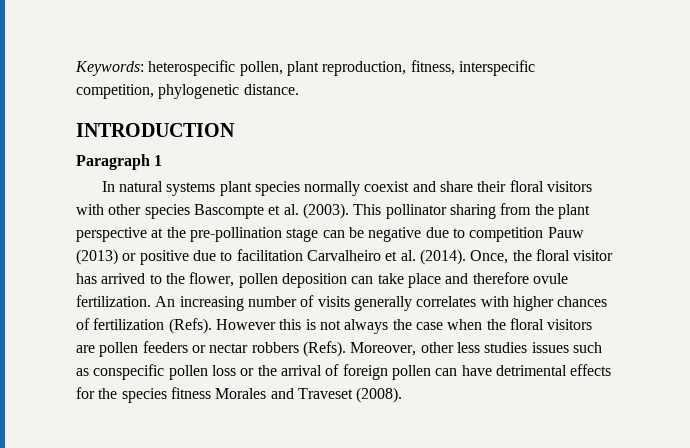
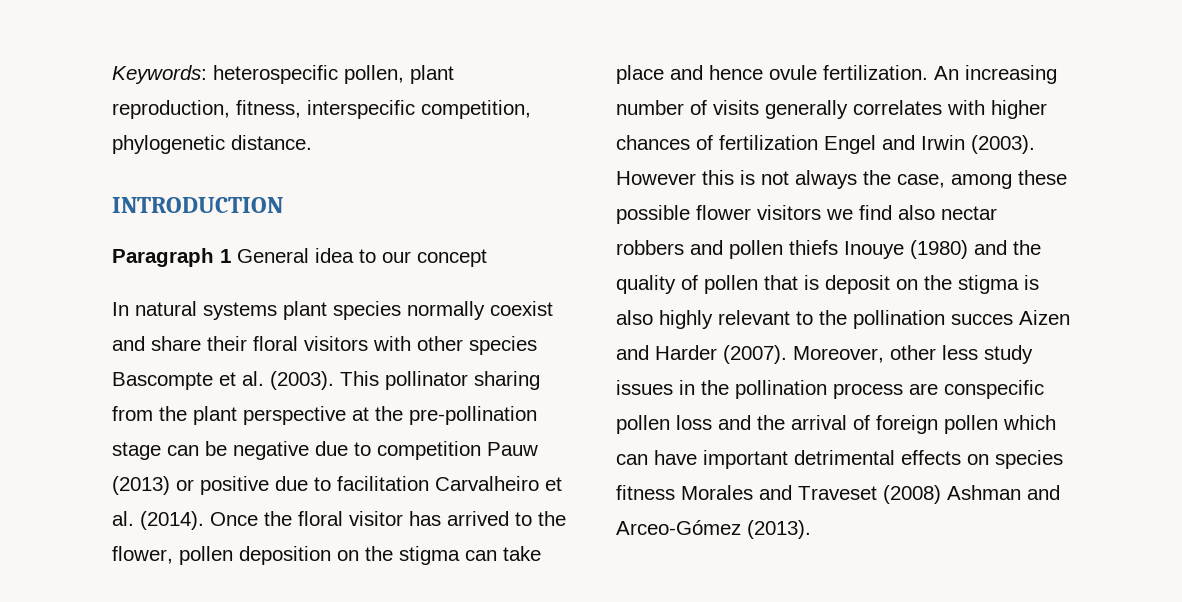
- Paragraph 1
+ Paragraph 1 General idea to our concept
- Once, the floral visitor has arrived to the flower, pollen deposition can take place and therefore ovule fertilization.
+ Once the floral visitor has arrived to the flower, pollen deposition on the stigma can take place and hence ovule fertilization.
- An increasing number of visits generally correlates with higher chances of fertilization (Refs).
+ An increasing number of visits generally correlates with higher chances of fertilization Engel and Irwin (2003).
- However this is not always the case when the floral visitors are pollen feeders or nectar robbers (Refs). Moreover, other less studies issues such as conspecific pollen loss or the arrival of foreign pollen can have detrimental effects for the species fitness Morales and Traveset (2008).
+ However this is not always the case, among these possible flower visitors we find also nectar robbers and pollen thiefs Inouye (1980) and the quality of pollen that is deposit on the stigma is also highly relevant to the pollination succes Aizen and Harder (2007). Moreover, other less study issues in the pollination process are conspecific pollen loss and the arrival of foreign pollen which can have important detrimental effects on species fitness Morales and Traveset (2008) Ashman and Arceo-Gómez (2013).

